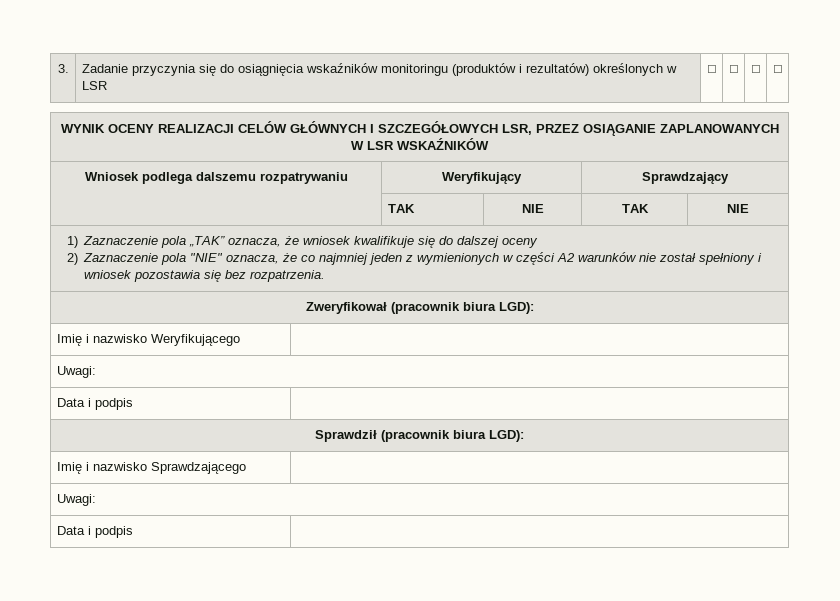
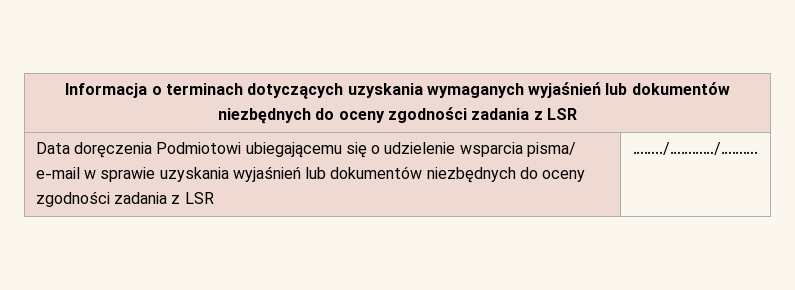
- 3. | Zadanie przyczynia się do osiągnięcia wskaźników monitoringu (produktów i rezultatów) określonych w LSR | □ | □ | □ | □
- WYNIK OCENY REALIZACJI CELÓW GŁÓWNYCH I SZCZEGÓŁOWYCH LSR, PRZEZ OSIĄGANIE ZAPLANOWANYCH W LSR WSKAŹNIKÓW
- Wniosek podlega dalszemu rozpatrywaniu | Weryfikujący | Sprawdzający
- | TAK | NIE | TAK | NIE
- 1) Zaznaczenie pola „TAK” oznacza, że wniosek kwalifikuje się do dalszej oceny
- 2) Zaznaczenie pola "NIE" oznacza, że co najmniej jeden z wymienionych w części A2 warunków nie został spełniony i wniosek pozostawia się bez rozpatrzenia.
- Zweryfikował (pracownik biura LGD):
- Imię i nazwisko Weryfikującego |
- Uwagi:
- Data i podpis |
- Sprawdził (pracownik biura LGD):
- Imię i nazwisko Sprawdzającego |
- Uwagi:
- Data i podpis |
+ Informacja o terminach dotyczących uzyskania wymaganych wyjaśnień lub dokumentów niezbędnych do oceny zgodności zadania z LSR
+ Data doręczenia Podmiotowi ubiegającemu się o udzielenie wsparcia pisma/ e-mail w sprawie uzyskania wyjaśnień lub dokumentów niezbędnych do oceny zgodności zadania z LSR | ……../…………/……….

